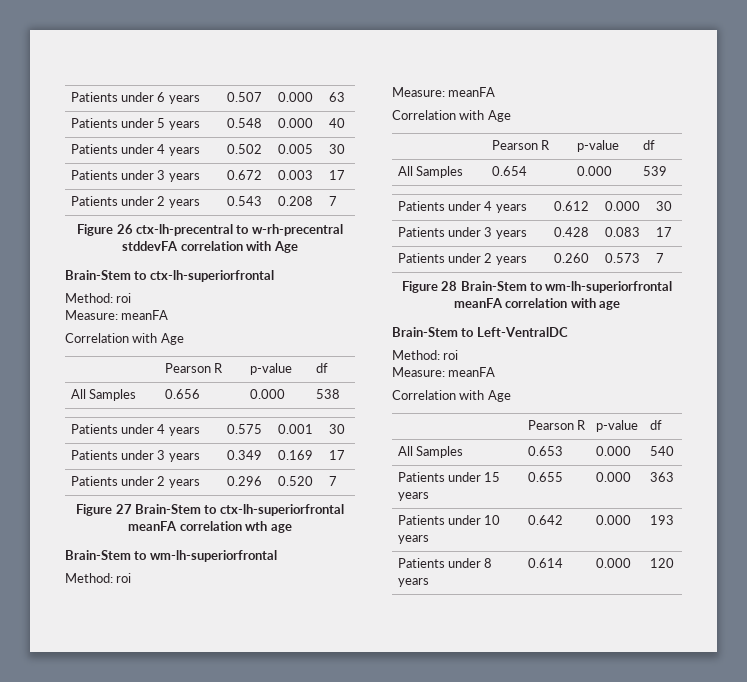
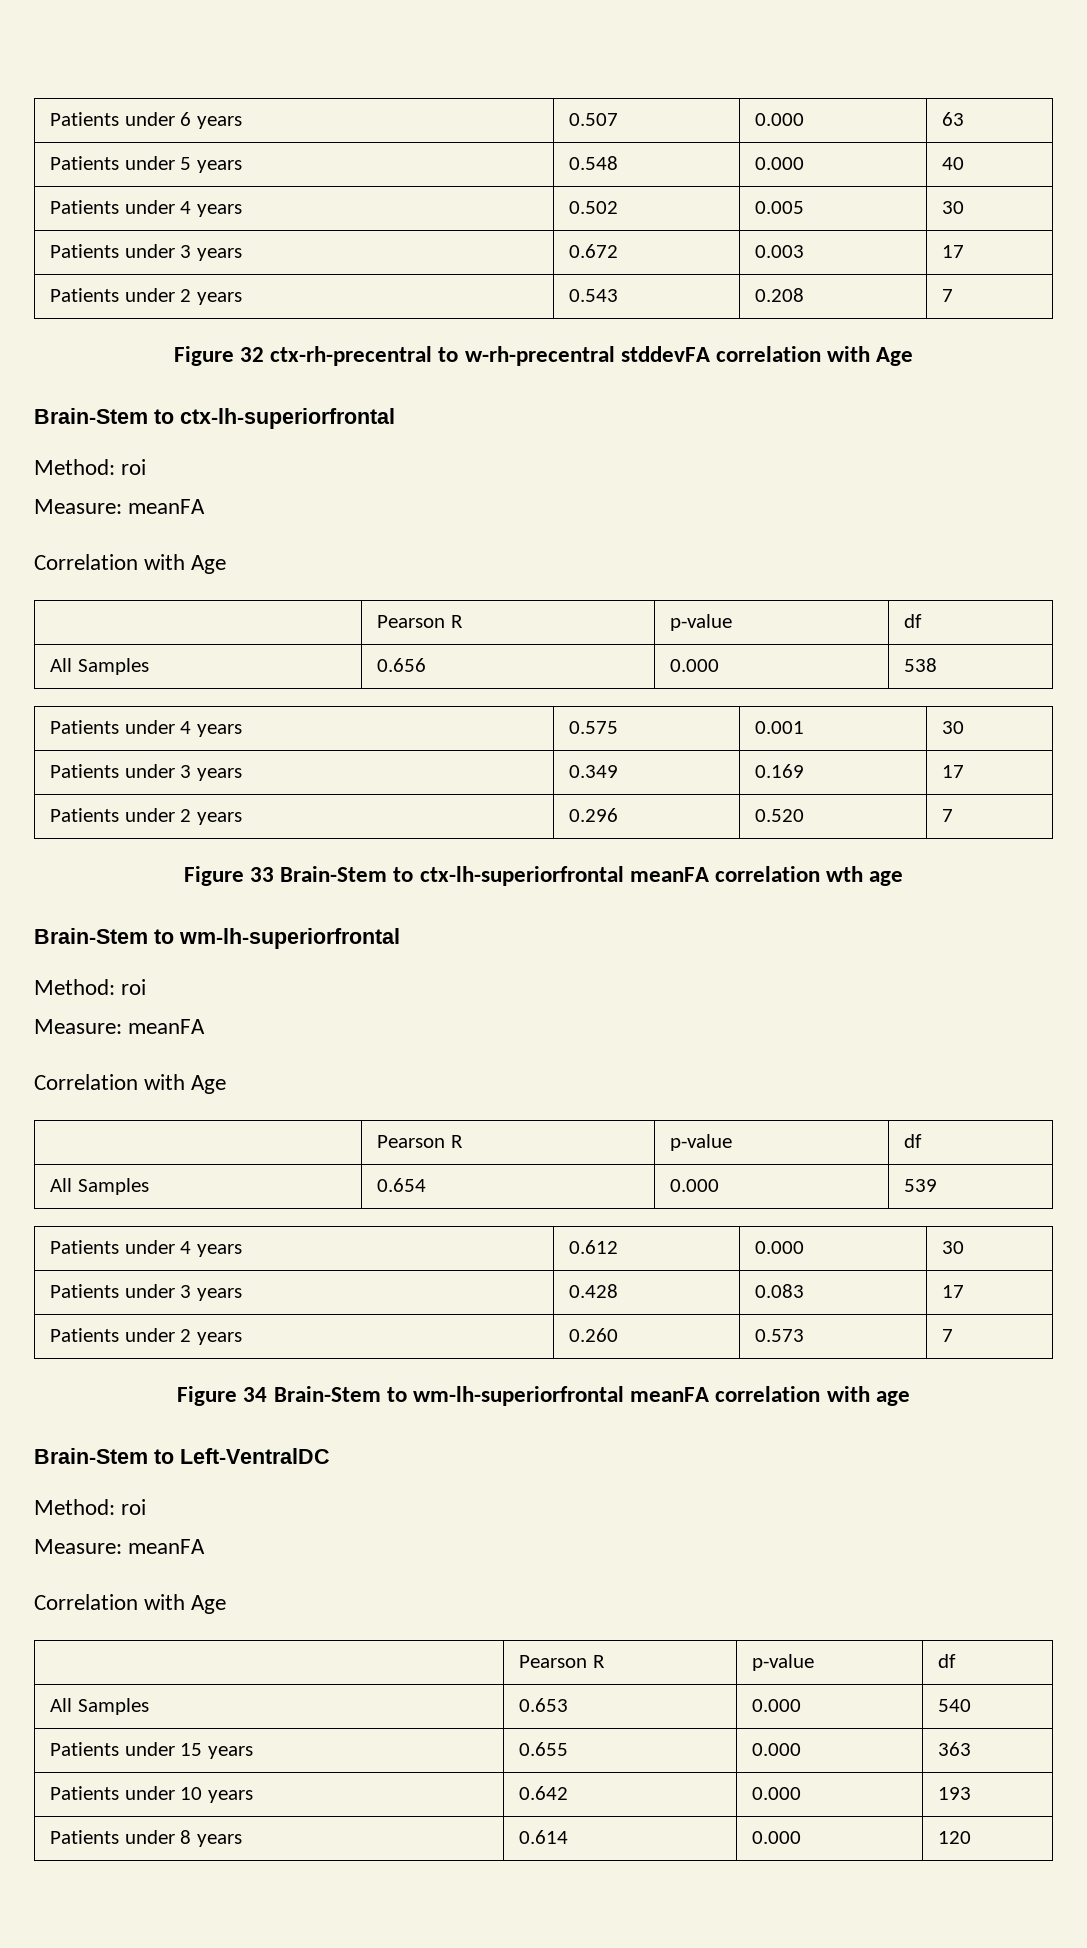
- Figure 26 ctx-lh-precentral to w-rh-precentral stddevFA correlation with Age
+ Figure 32 ctx-rh-precentral to w-rh-precentral stddevFA correlation with Age
- Figure 27 Brain-Stem to ctx-lh-superiorfrontal meanFA correlation wth age
+ Figure 33 Brain-Stem to ctx-lh-superiorfrontal meanFA correlation wth age
- Figure 28 Brain-Stem to wm-lh-superiorfrontal meanFA correlation with age
+ Figure 34 Brain-Stem to wm-lh-superiorfrontal meanFA correlation with age

